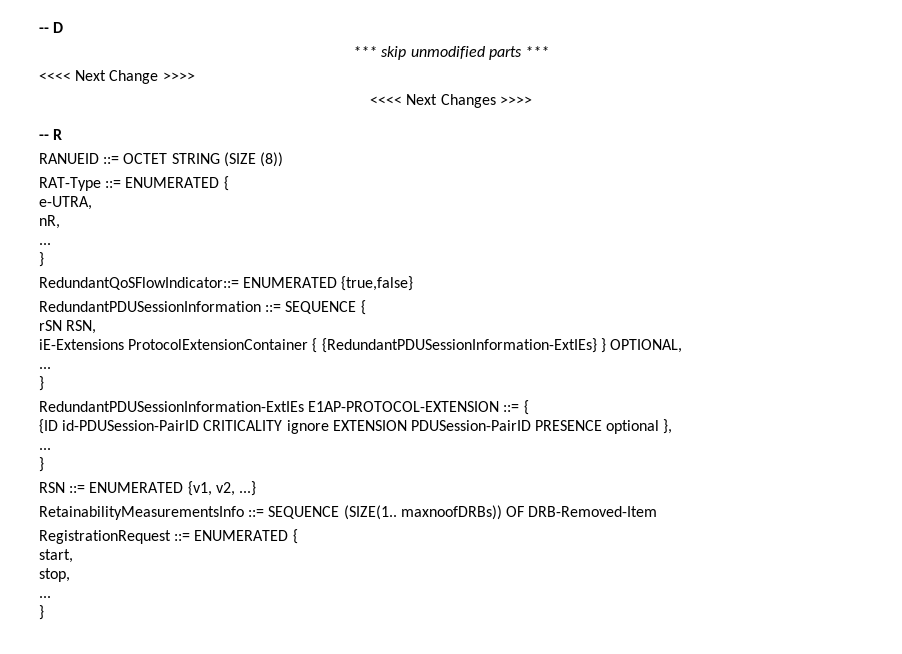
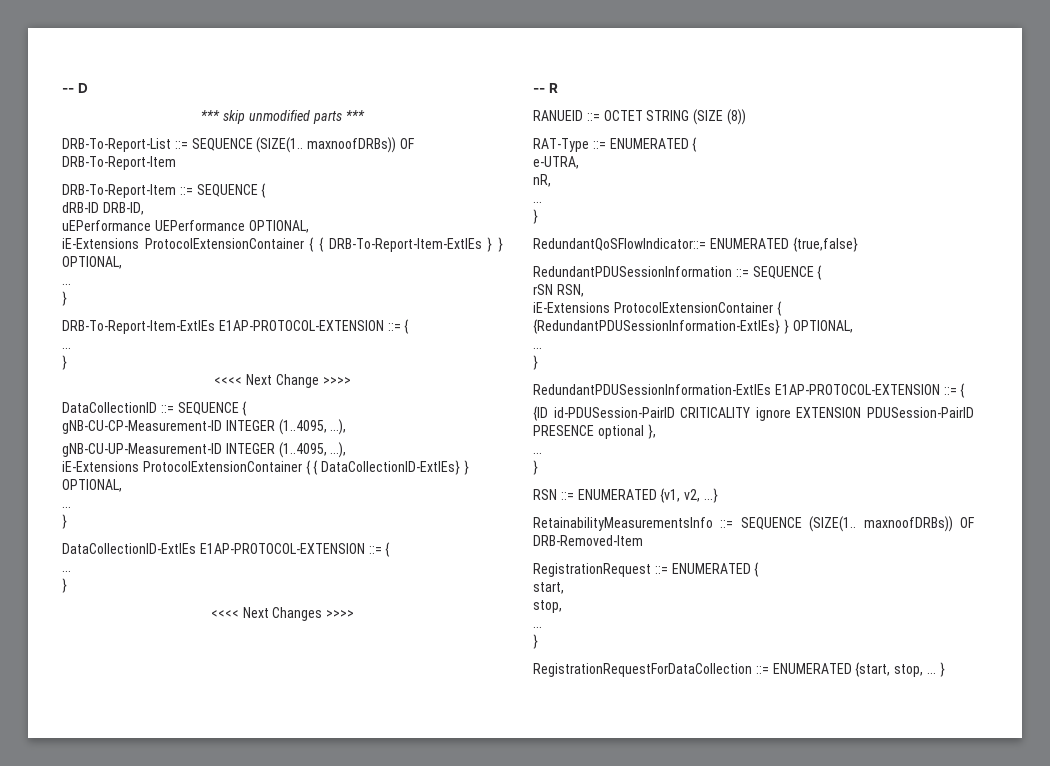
+ DRB-To-Report-List ::= SEQUENCE (SIZE(1.. maxnoofDRBs)) OF DRB-To-Report-Item
+ DRB-To-Report-Item ::= SEQUENCE {
+ dRB-ID DRB-ID,
+ uEPerformance UEPerformance OPTIONAL,
+ iE-Extensions ProtocolExtensionContainer { { DRB-To-Report-Item-ExtIEs } } OPTIONAL,
+ ...
+ }
+ DRB-To-Report-Item-ExtIEs E1AP-PROTOCOL-EXTENSION ::= {
+ ...
+ }
  <<<< Next Change >>>>
+ DataCollectionID ::= SEQUENCE {
+ gNB-CU-CP-Measurement-ID INTEGER (1..4095, ...),
+ gNB-CU-UP-Measurement-ID INTEGER (1..4095, ...),
+ iE-Extensions ProtocolExtensionContainer { { DataCollectionID-ExtIEs} } OPTIONAL,
+ ...
+ }
+ DataCollectionID-ExtIEs E1AP-PROTOCOL-EXTENSION ::= {
+ ...
+ }
+ RegistrationRequestForDataCollection ::= ENUMERATED {start, stop, ... }

